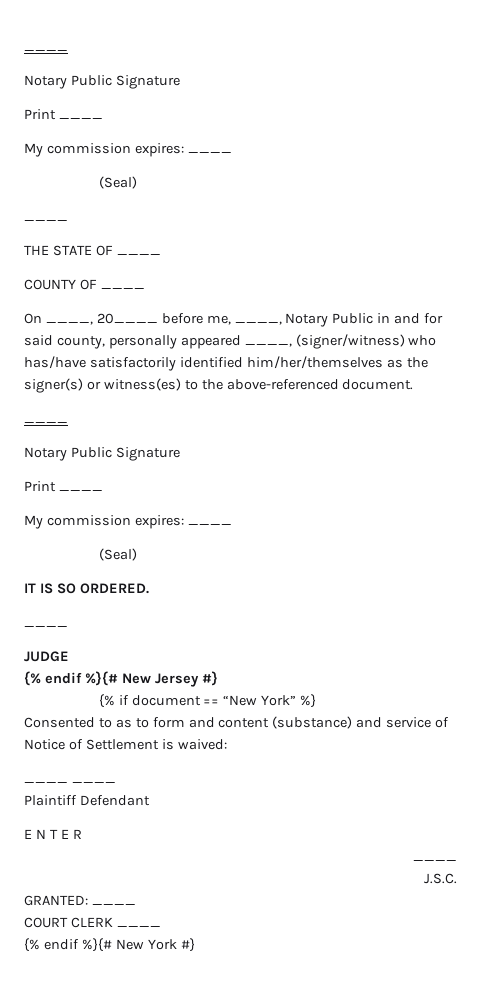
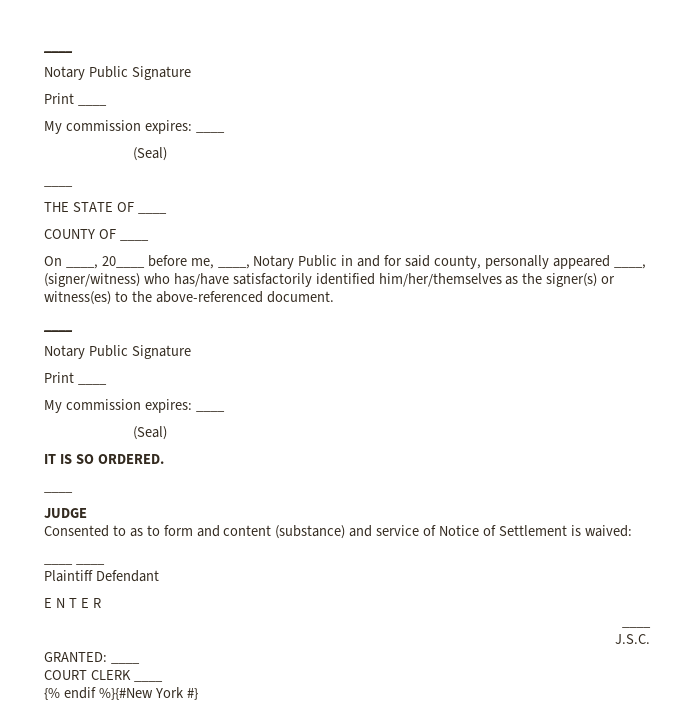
- {% endif %}{# New Jersey #}
- {% if document == “New York” %}
- {% endif %}{# New York #}
+ {% endif %}{#New York #}

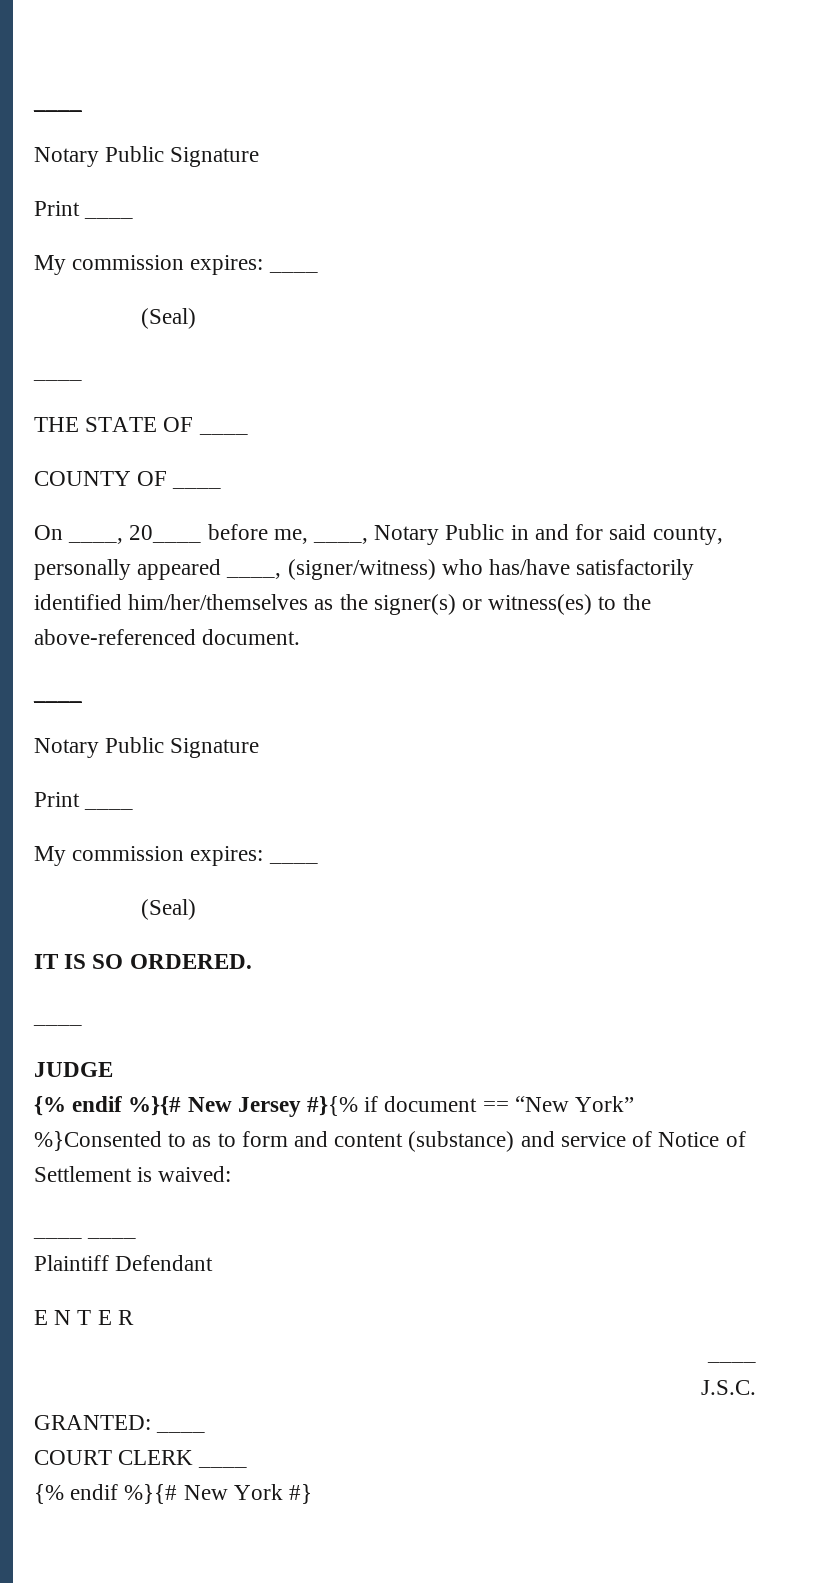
- Consented to as to form and content (substance) and service of Notice of Settlement is waived:
+ {% endif %}{# New Jersey #}{% if document == “New York” %}Consented to as to form and content (substance) and service of Notice of Settlement is waived:
- {% endif %}{#New York #}
+ {% endif %}{# New York #}

